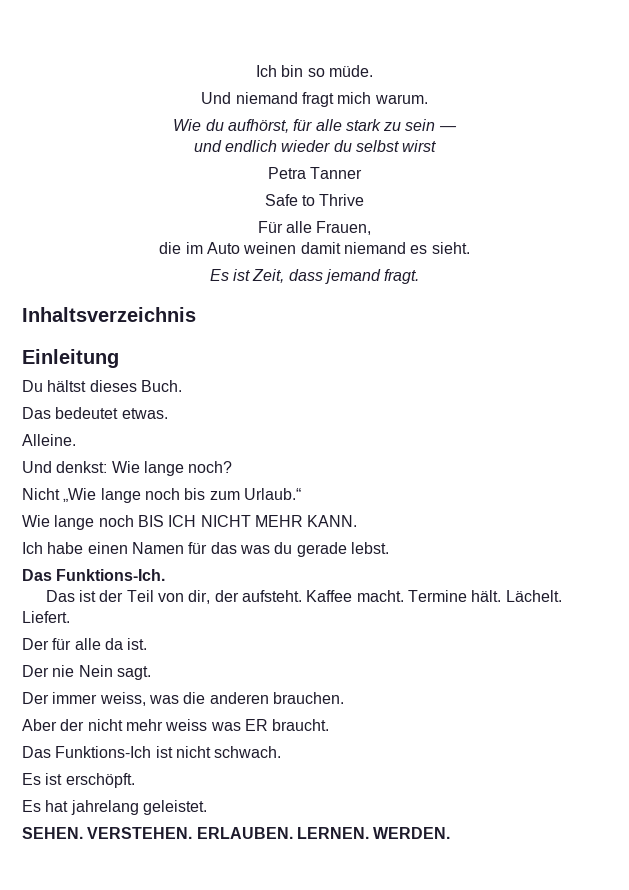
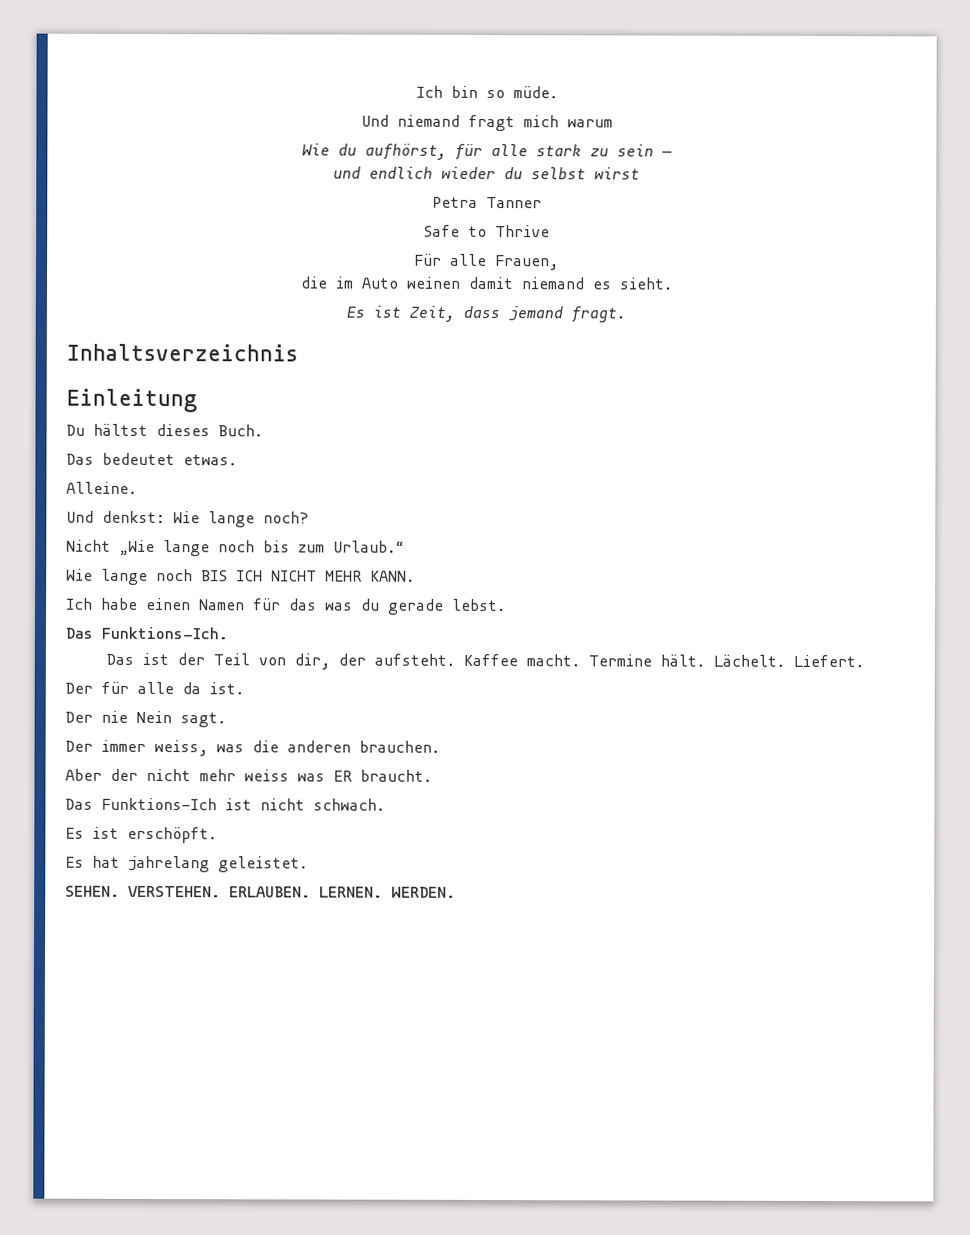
- Und niemand fragt mich warum.
+ Und niemand fragt mich warum

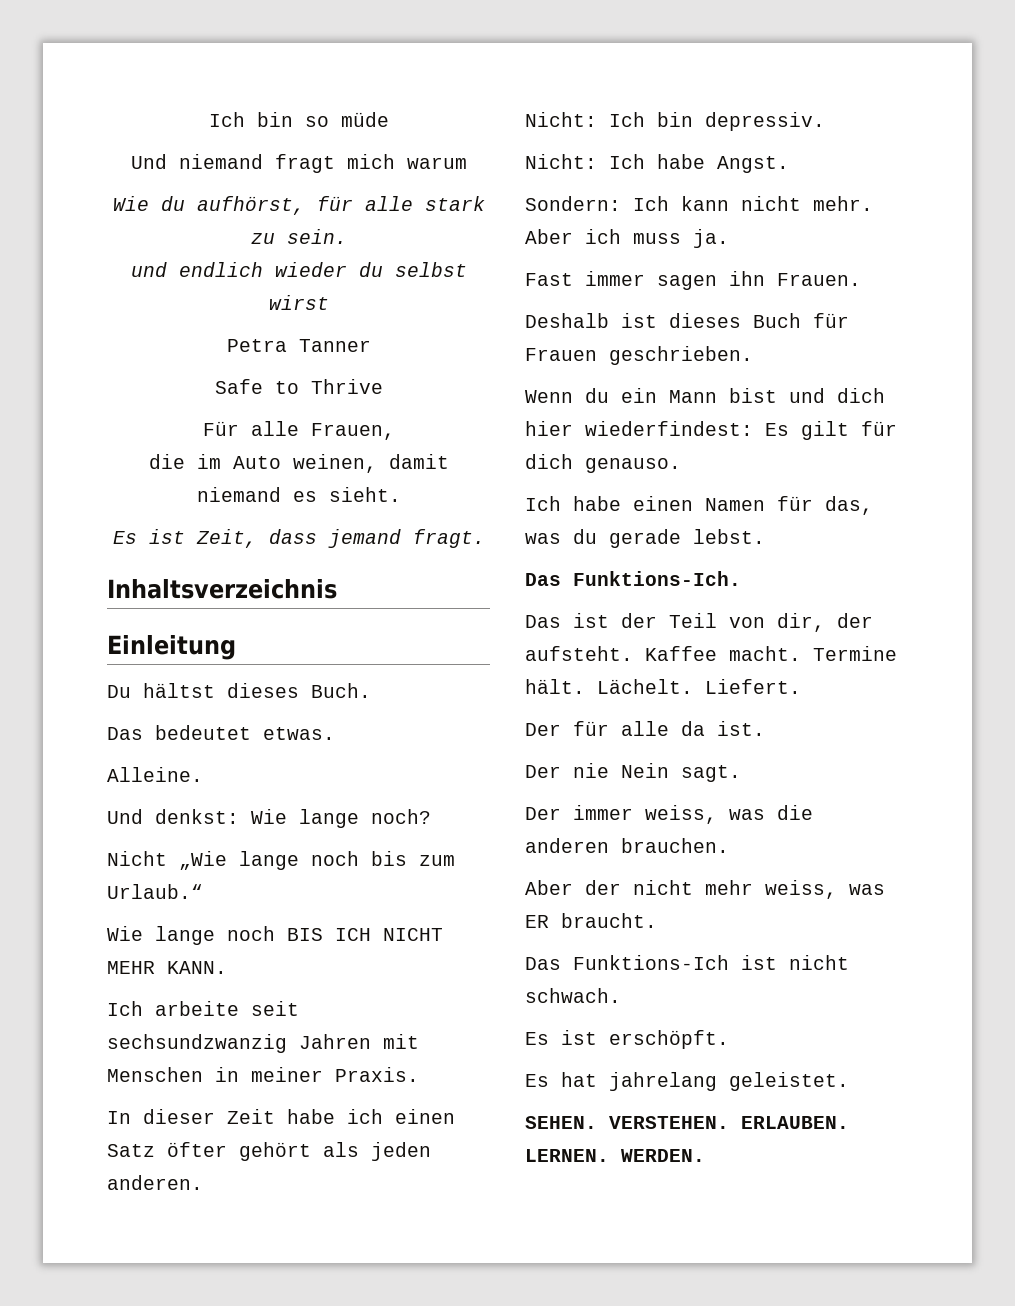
- Ich bin so müde.
+ Ich bin so müde
- Wie du aufhörst, für alle stark zu sein —
+ Wie du aufhörst, für alle stark zu sein.
- die im Auto weinen damit niemand es sieht.
+ die im Auto weinen, damit niemand es sieht.
+ Ich arbeite seit sechsundzwanzig Jahren mit Menschen in meiner Praxis.
+ In dieser Zeit habe ich einen Satz öfter gehört als jeden anderen.
+ Nicht: Ich bin depressiv.
+ Nicht: Ich habe Angst.
+ Sondern: Ich kann nicht mehr. Aber ich muss ja.
+ Fast immer sagen ihn Frauen.
+ Deshalb ist dieses Buch für Frauen geschrieben.
+ Wenn du ein Mann bist und dich hier wiederfindest: Es gilt für dich genauso.
- Ich habe einen Namen für das was du gerade lebst.
+ Ich habe einen Namen für das, was du gerade lebst.
- Aber der nicht mehr weiss was ER braucht.
+ Aber der nicht mehr weiss, was ER braucht.

